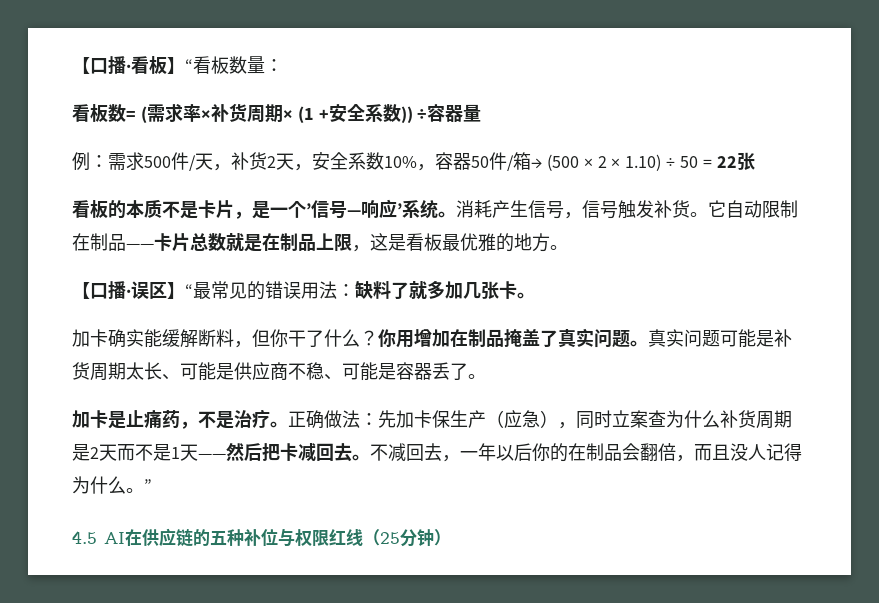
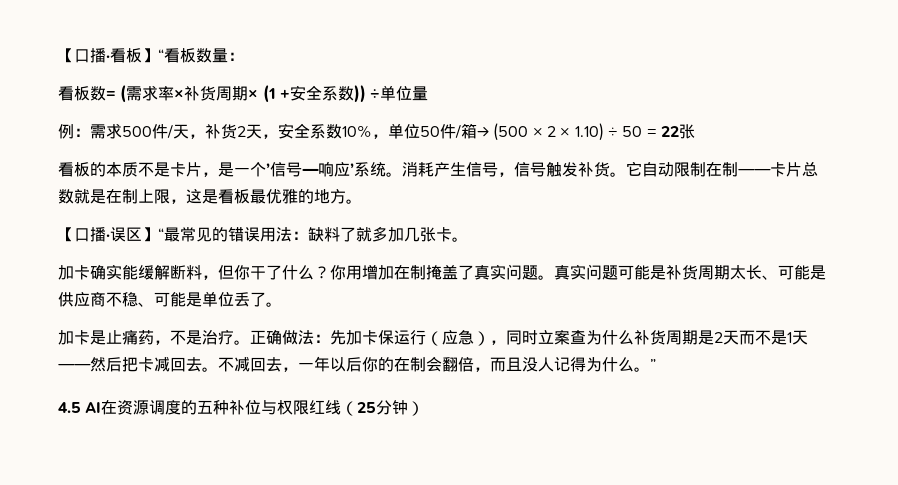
- 看板数= (需求率×补货周期× (1 +安全系数)) ÷容器量
+ 看板数= (需求率×补货周期× (1 +安全系数)) ÷单位量
- 例：需求500件/天，补货2天，安全系数10%，容器50件/箱→ (500 × 2 × 1.10) ÷ 50 = 22张
+ 例：需求500件/天，补货2天，安全系数10%，单位50件/箱→ (500 × 2 × 1.10) ÷ 50 = 22张
- 它自动限制在制品——卡片总数就是在制品上限，这是看板最优雅的地方。
+ 它自动限制在制——卡片总数就是在制上限，这是看板最优雅的地方。
- 你用增加在制品掩盖了真实问题。
+ 你用增加在制掩盖了真实问题。
- 真实问题可能是补货周期太长、可能是供应商不稳、可能是容器丢了。
+ 真实问题可能是补货周期太长、可能是供应商不稳、可能是单位丢了。
- 正确做法：先加卡保生产（应急），同时立案查为什么补货周期是2天而不是1天——然后把卡减回去。
+ 正确做法：先加卡保运行（应急），同时立案查为什么补货周期是2天而不是1天——然后把卡减回去。
- 不减回去，一年以后你的在制品会翻倍，而且没人记得为什么。”
+ 不减回去，一年以后你的在制会翻倍，而且没人记得为什么。”
- 4.5 AI在供应链的五种补位与权限红线（25分钟）
+ 4.5 AI在资源调度的五种补位与权限红线（25分钟）

